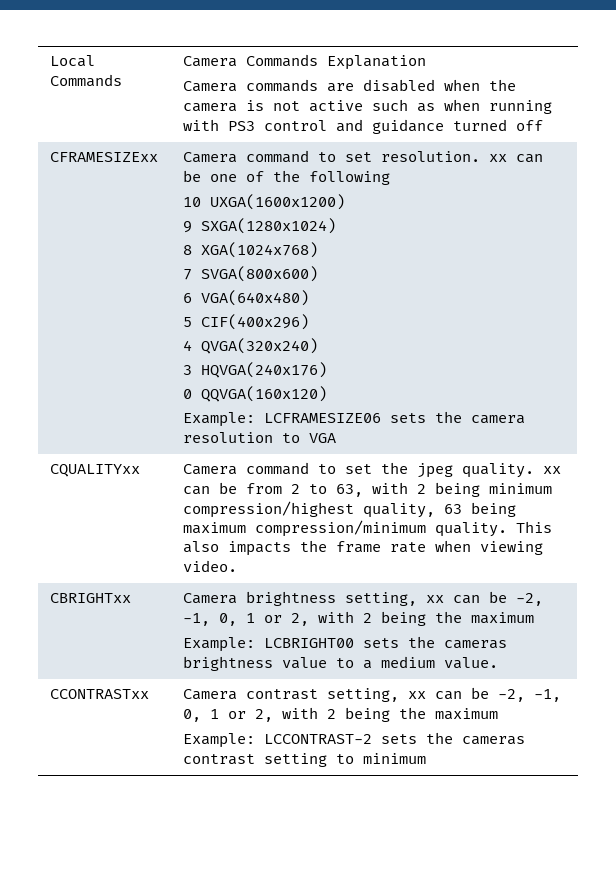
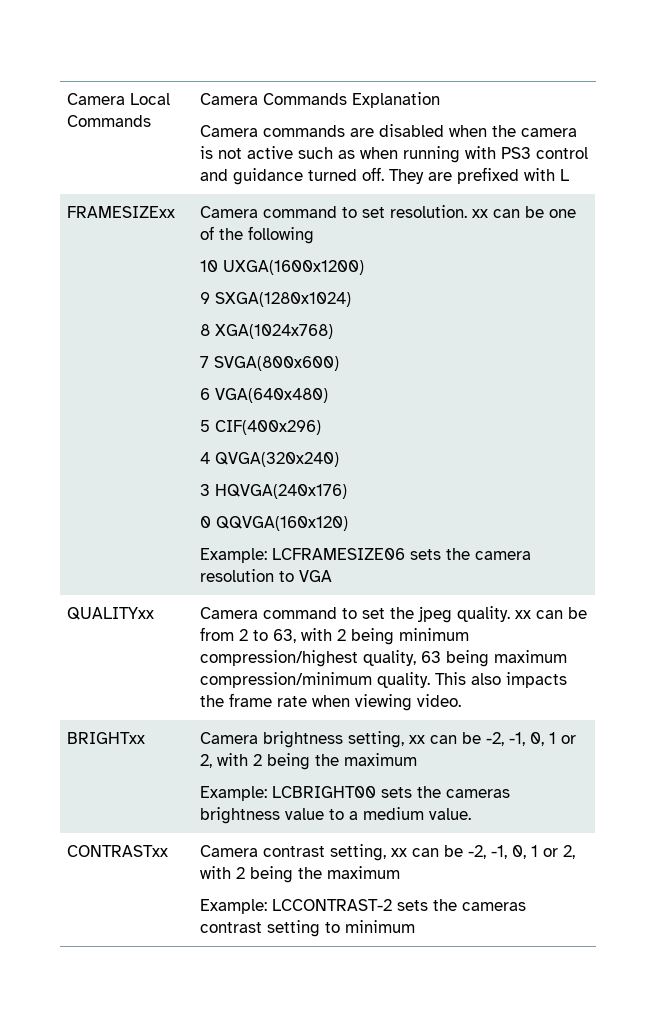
- Local Commands | Camera Commands Explanation
- Camera commands are disabled when the camera is not active such as when running with PS3 control and guidance turned off
- CFRAMESIZExx | Camera command to set resolution. xx can be one of the following
+ Camera Local Commands | Camera Commands Explanation
+ Camera commands are disabled when the camera is not active such as when running with PS3 control and guidance turned off. They are prefixed with L
+ FRAMESIZExx | Camera command to set resolution. xx can be one of the following
- CQUALITYxx | Camera command to set the jpeg quality. xx can be from 2 to 63, with 2 being minimum compression/highest quality, 63 being maximum compression/minimum quality. This also impacts the frame rate when viewing video.
+ QUALITYxx | Camera command to set the jpeg quality. xx can be from 2 to 63, with 2 being minimum compression/highest quality, 63 being maximum compression/minimum quality. This also impacts the frame rate when viewing video.
- CBRIGHTxx | Camera brightness setting, xx can be -2, -1, 0, 1 or 2, with 2 being the maximum
+ BRIGHTxx | Camera brightness setting, xx can be -2, -1, 0, 1 or 2, with 2 being the maximum
- CCONTRASTxx | Camera contrast setting, xx can be -2, -1, 0, 1 or 2, with 2 being the maximum
+ CONTRASTxx | Camera contrast setting, xx can be -2, -1, 0, 1 or 2, with 2 being the maximum

